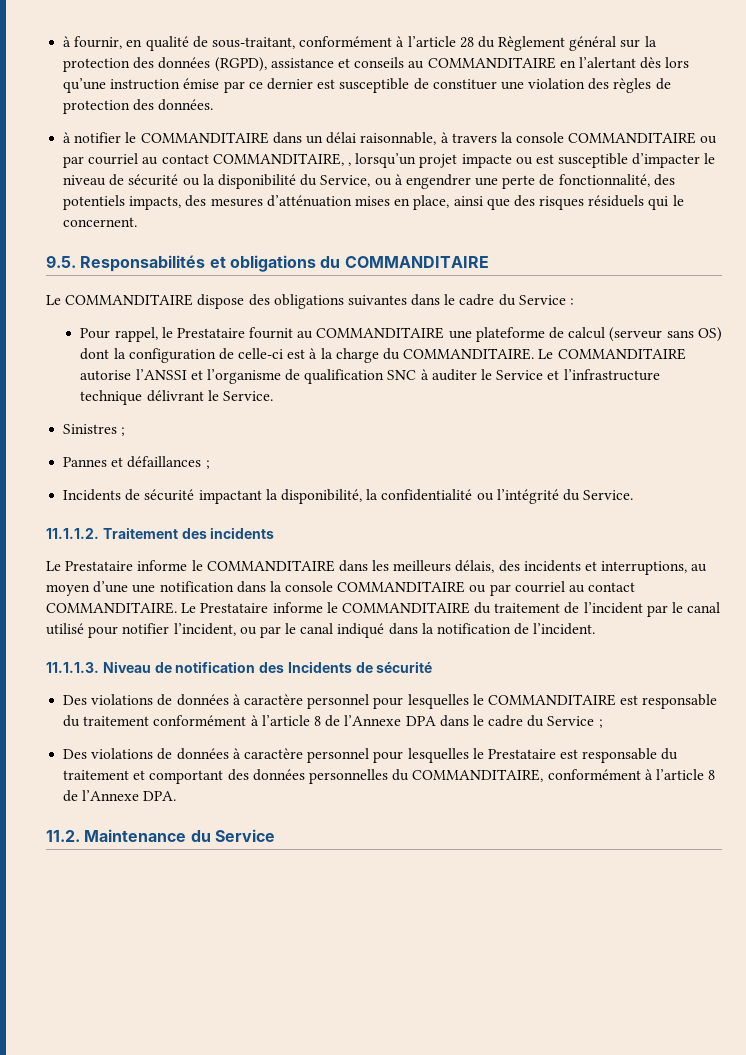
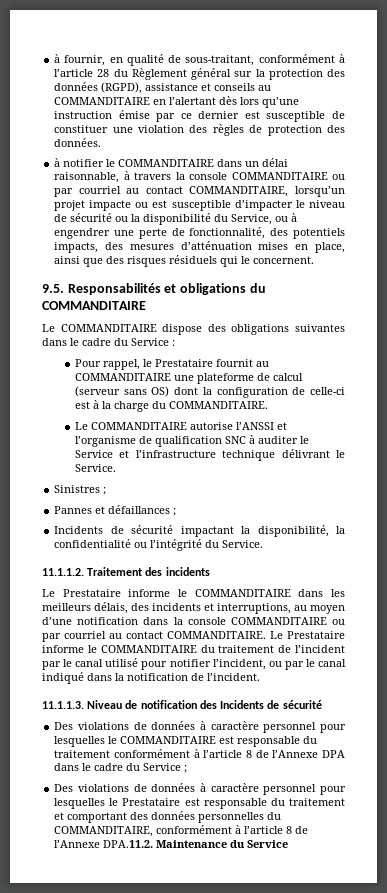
- à notifier le COMMANDITAIRE dans un délai raisonnable, à travers la console COMMANDITAIRE ou par courriel au contact COMMANDITAIRE, , lorsqu’un projet impacte ou est susceptible d’impacter le niveau de sécurité ou la disponibilité du Service, ou à engendrer une perte de fonctionnalité, des potentiels impacts, des mesures d’atténuation mises en place, ainsi que des risques résiduels qui le concernent.
+ à notifier le COMMANDITAIRE dans un délai raisonnable, à travers la console COMMANDITAIRE ou par courriel au contact COMMANDITAIRE, lorsqu’un projet impacte ou est susceptible d’impacter le niveau de sécurité ou la disponibilité du Service, ou à engendrer une perte de fonctionnalité, des potentiels impacts, des mesures d’atténuation mises en place, ainsi que des risques résiduels qui le concernent.
- Pour rappel, le Prestataire fournit au COMMANDITAIRE une plateforme de calcul (serveur sans OS) dont la configuration de celle-ci est à la charge du COMMANDITAIRE. Le COMMANDITAIRE autorise l’ANSSI et l’organisme de qualification SNC à auditer le Service et l’infrastructure technique délivrant le Service.
+ Pour rappel, le Prestataire fournit au COMMANDITAIRE une plateforme de calcul (serveur sans OS) dont la configuration de celle-ci est à la charge du COMMANDITAIRE.
+ Le COMMANDITAIRE autorise l’ANSSI et l’organisme de qualification SNC à auditer le Service et l’infrastructure technique délivrant le Service.
- Le Prestataire informe le COMMANDITAIRE dans les meilleurs délais, des incidents et interruptions, au moyen d’une une notification dans la console COMMANDITAIRE ou par courriel au contact COMMANDITAIRE.
+ Le Prestataire informe le COMMANDITAIRE dans les meilleurs délais, des incidents et interruptions, au moyen d’une notification dans la console COMMANDITAIRE ou par courriel au contact COMMANDITAIRE.
- Des violations de données à caractère personnel pour lesquelles le Prestataire est responsable du traitement et comportant des données personnelles du COMMANDITAIRE, conformément à l’article 8 de l’Annexe DPA.
- 11.2. Maintenance du Service
+ Des violations de données à caractère personnel pour lesquelles le Prestataire est responsable du traitement et comportant des données personnelles du COMMANDITAIRE, conformément à l’article 8 de l’Annexe DPA.11.2. Maintenance du Service

